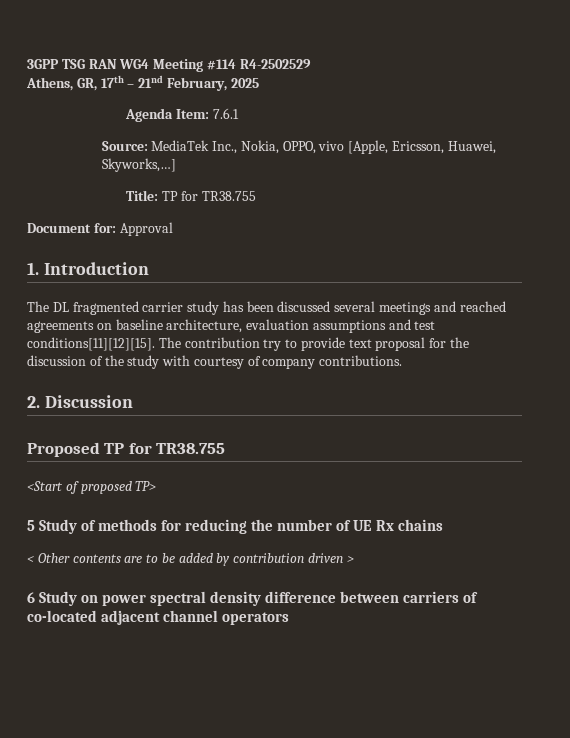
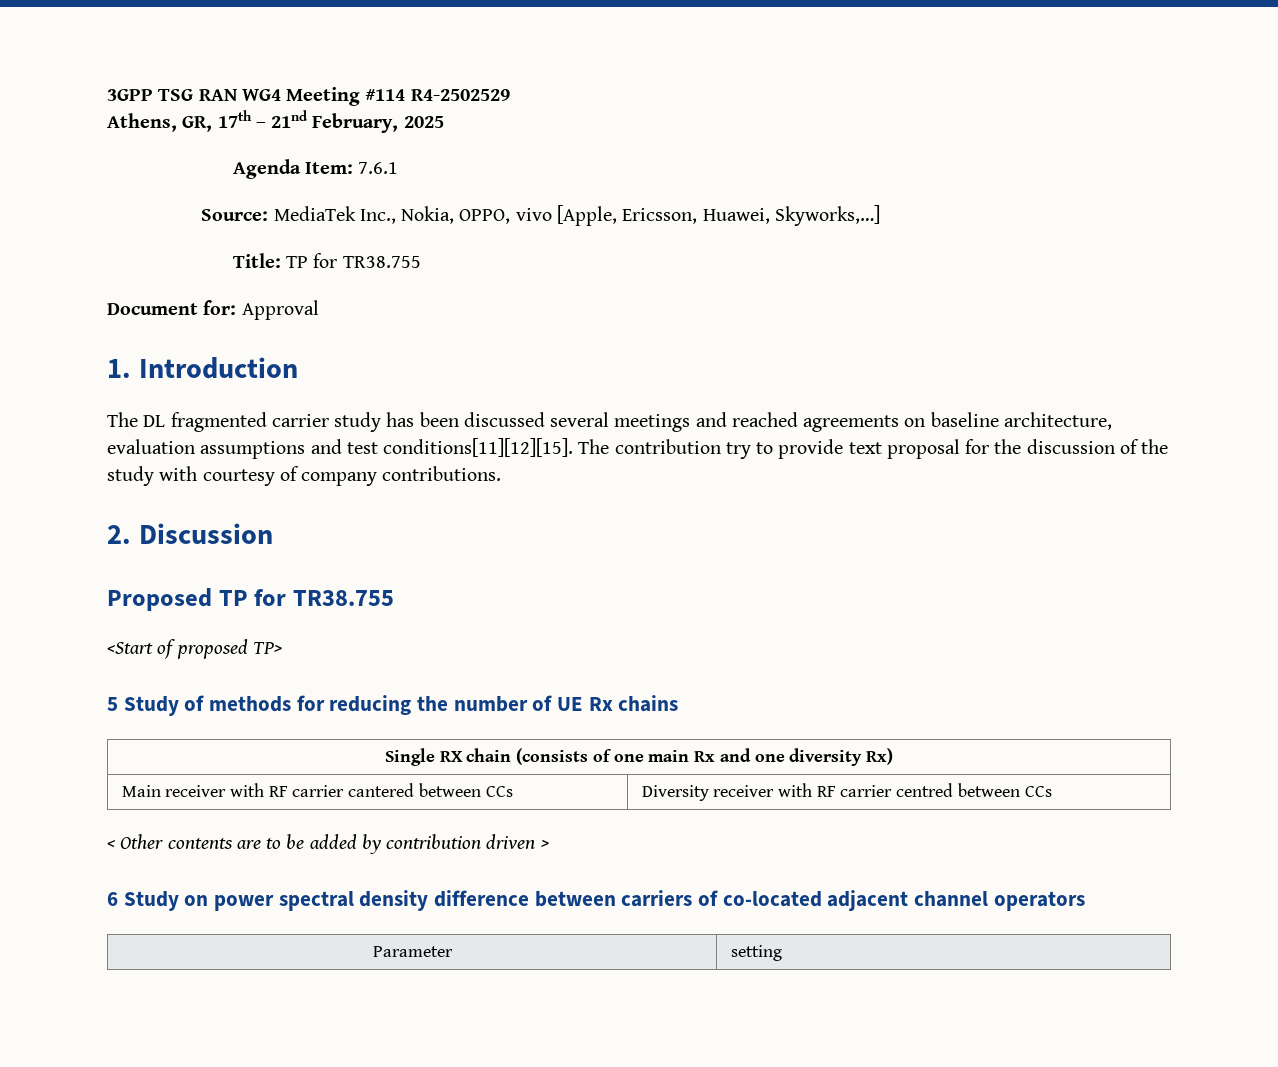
+ Single RX chain (consists of one main Rx and one diversity Rx)
+ Main receiver with RF carrier cantered between CCs | Diversity receiver with RF carrier centred between CCs
+ Parameter | setting

